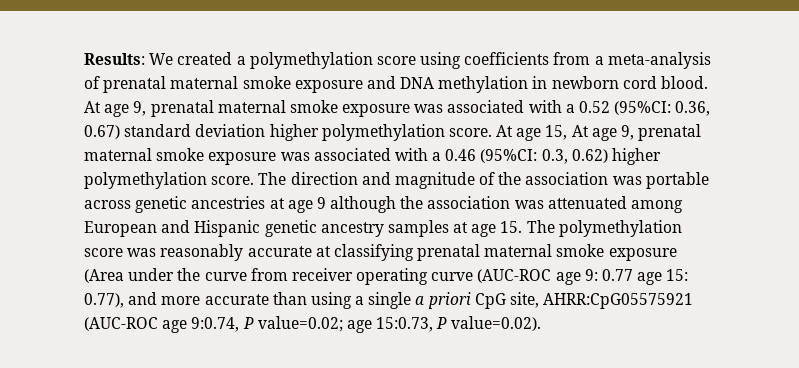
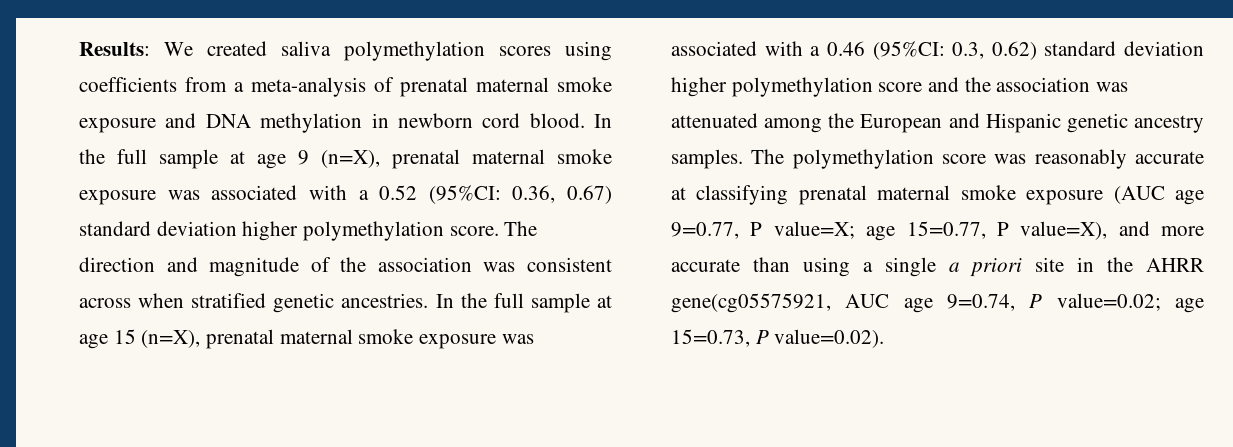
- Results: We created a polymethylation score using coefficients from a meta-analysis of prenatal maternal smoke exposure and DNA methylation in newborn cord blood.
+ Results: We created saliva polymethylation scores using coefficients from a meta-analysis of prenatal maternal smoke exposure and DNA methylation in newborn cord blood.
- At age 9, prenatal maternal smoke exposure was associated with a 0.52 (95%CI: 0.36, 0.67) standard deviation higher polymethylation score.
+ In the full sample at age 9 (n=X), prenatal maternal smoke exposure was associated with a 0.52 (95%CI: 0.36, 0.67) standard deviation higher polymethylation score.
- At age 15, At age 9, prenatal maternal smoke exposure was associated with a 0.46 (95%CI: 0.3, 0.62) higher polymethylation score. The direction and magnitude of the association was portable across genetic ancestries at age 9 although the association was attenuated among European and Hispanic genetic ancestry samples at age 15. The polymethylation score was reasonably accurate at classifying prenatal maternal smoke exposure (Area under the curve from receiver operating curve (AUC-ROC age 9: 0.77 age 15: 0.77), and more accurate than using a single a priori CpG site, AHRR:CpG05575921 (AUC-ROC age 9:0.74, P value=0.02; age 15:0.73, P value=0.02).
+ The direction and magnitude of the association was consistent across when stratified genetic ancestries. In the full sample at age 15 (n=X), prenatal maternal smoke exposure was associated with a 0.46 (95%CI: 0.3, 0.62) standard deviation higher polymethylation score and the association was attenuated among the European and Hispanic genetic ancestry samples. The polymethylation score was reasonably accurate at classifying prenatal maternal smoke exposure (AUC age 9=0.77, P value=X; age 15=0.77, P value=X), and more accurate than using a single a priori site in the AHRR gene(cg05575921, AUC age 9=0.74, P value=0.02; age 15=0.73, P value=0.02).

